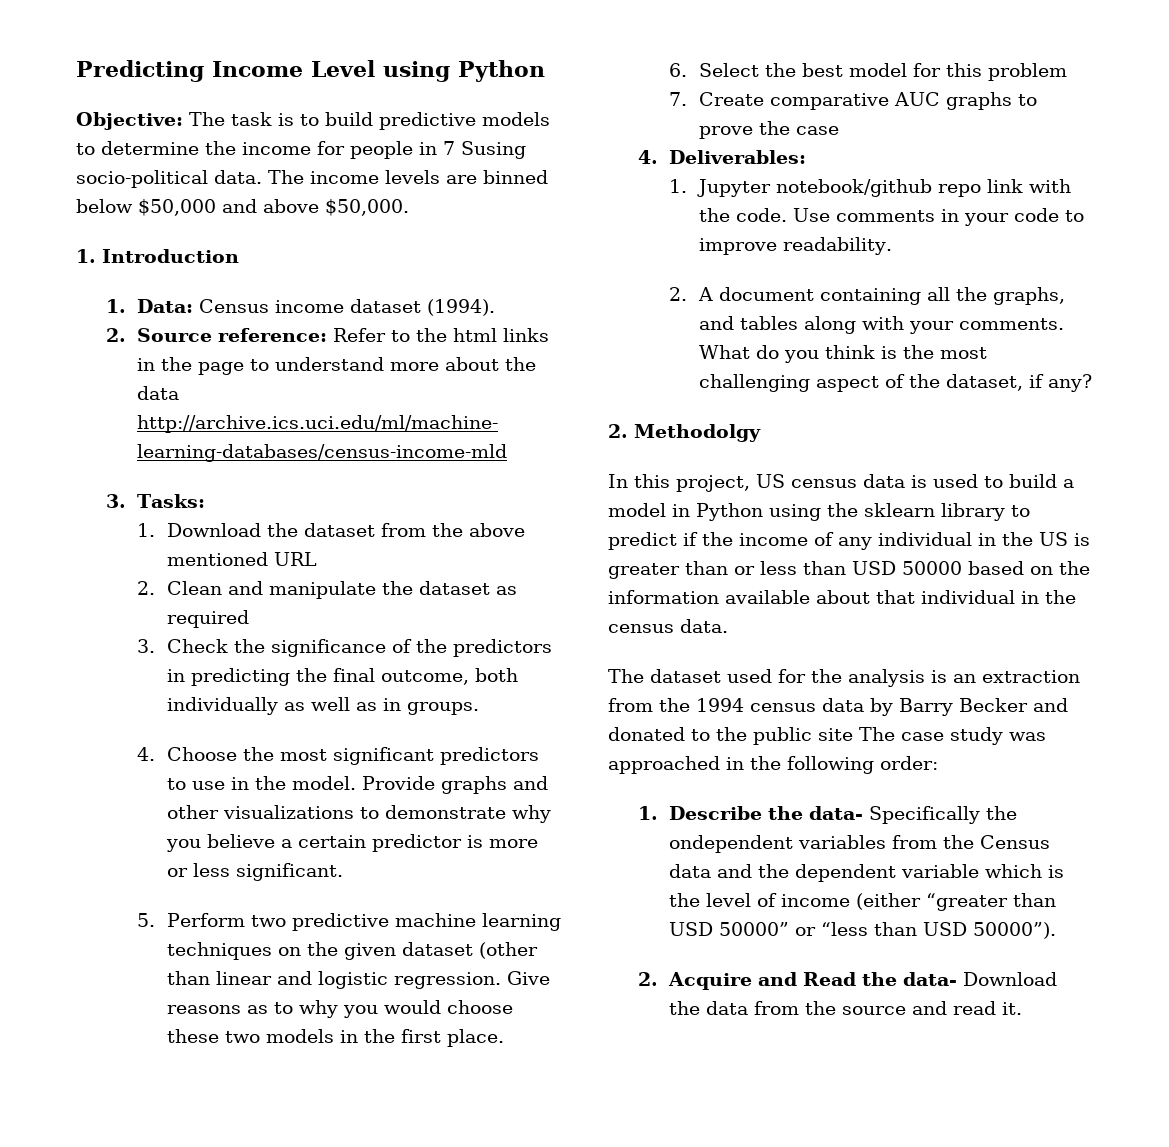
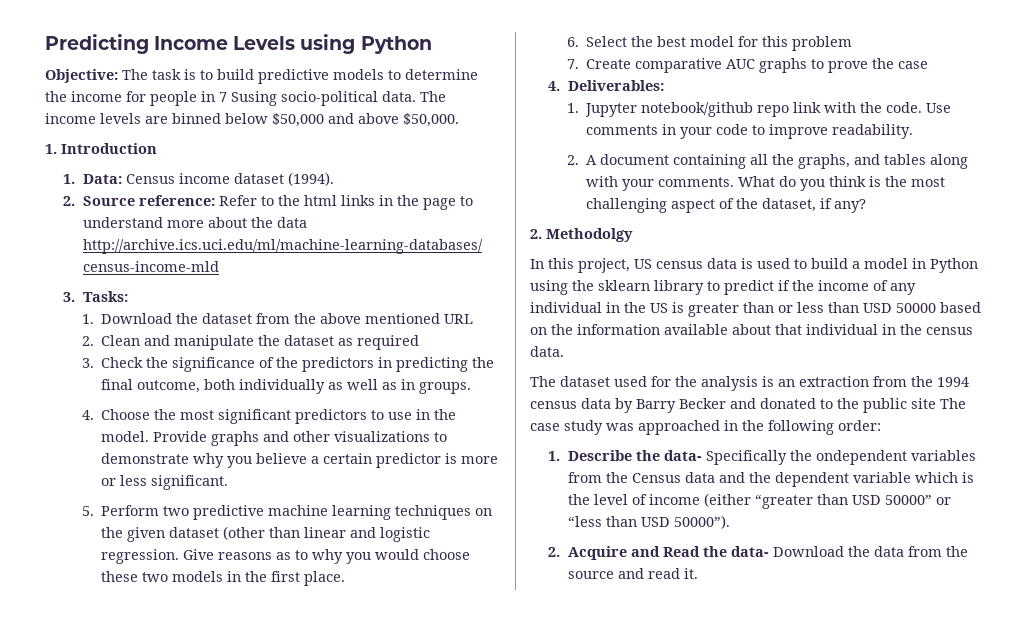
- Predicting Income Level using Python
+ Predicting Income Levels using Python

